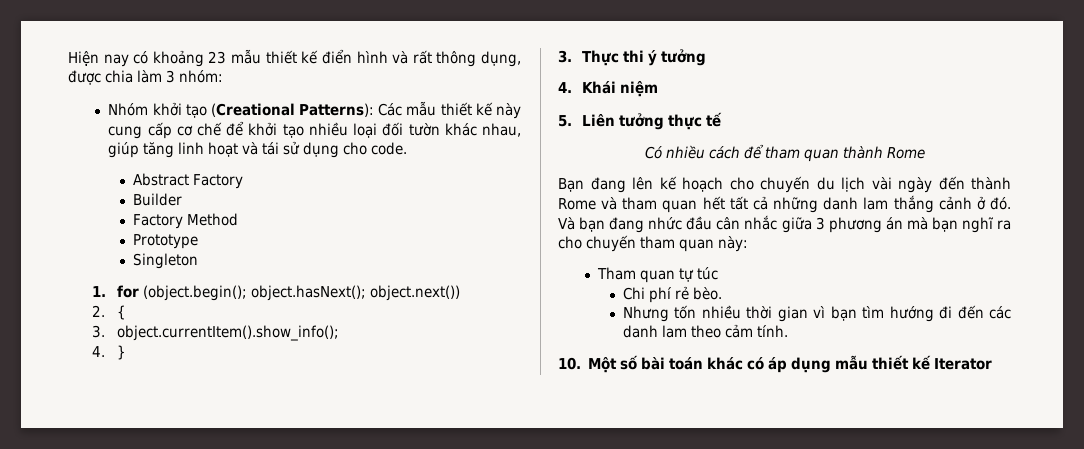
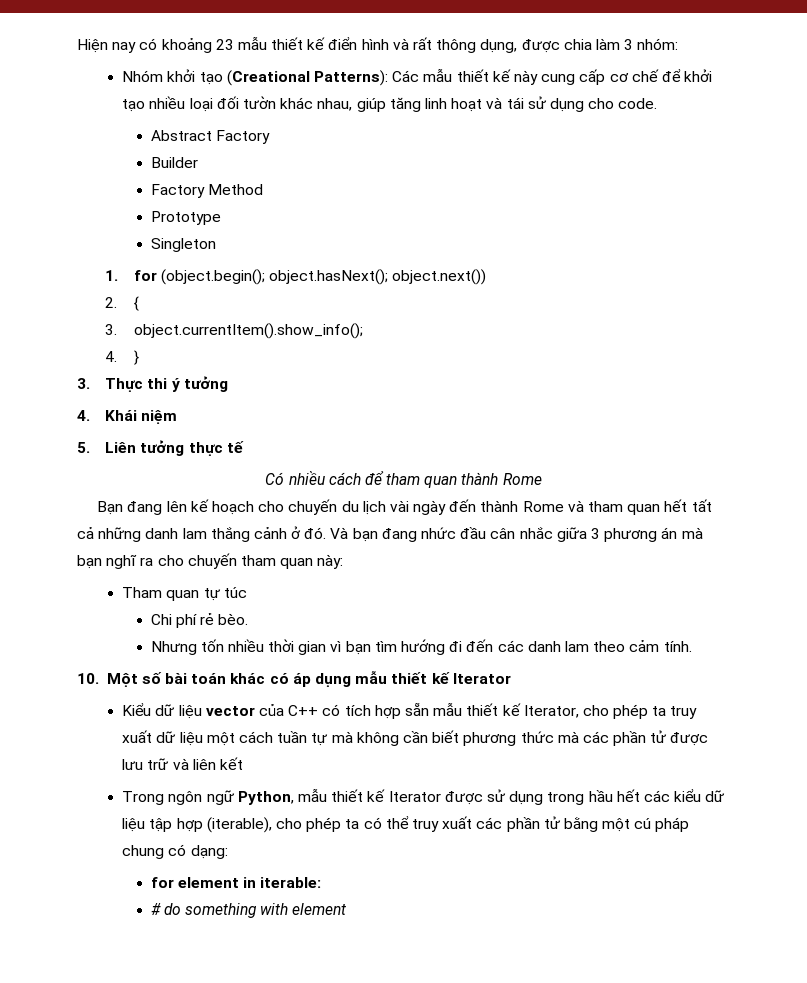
+ Kiểu dữ liệu vector của C++ có tích hợp sẵn mẫu thiết kế Iterator, cho phép ta truy xuất dữ liệu một cách tuần tự mà không cần biết phương thức mà các phần tử được lưu trữ và liên kết
+ Trong ngôn ngữ Python, mẫu thiết kế Iterator được sử dụng trong hầu hết các kiểu dữ liệu tập hợp (iterable), cho phép ta có thể truy xuất các phần tử bằng một cú pháp chung có dạng:
+ for element in iterable:
+ # do something with element

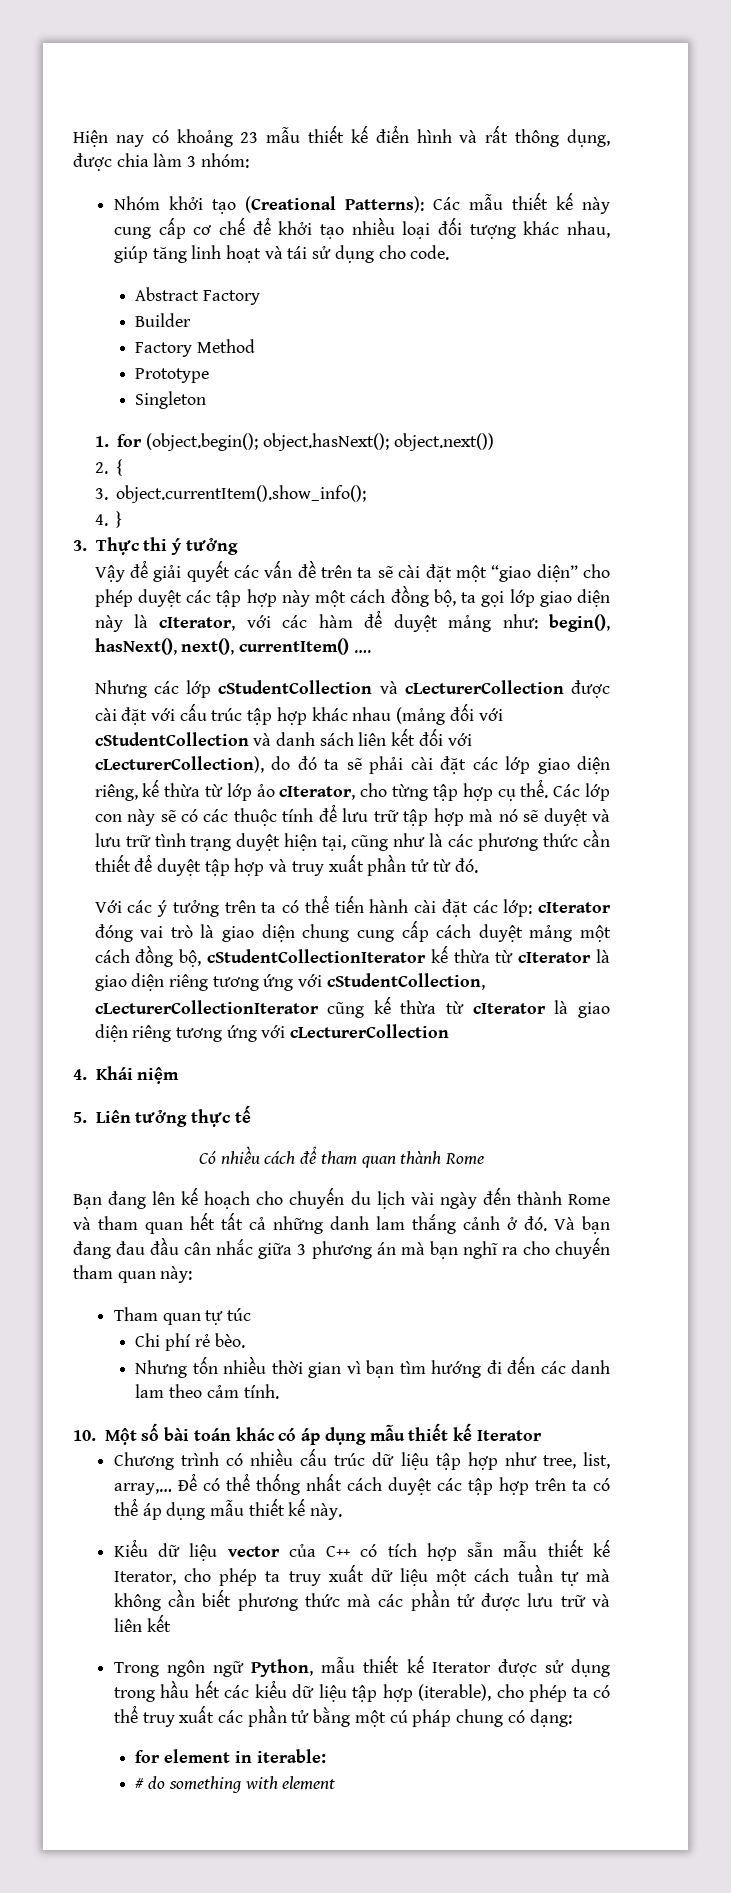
- Nhóm khởi tạo (Creational Patterns): Các mẫu thiết kế này cung cấp cơ chế để khởi tạo nhiều loại đối tườn khác nhau, giúp tăng linh hoạt và tái sử dụng cho code.
+ Nhóm khởi tạo (Creational Patterns): Các mẫu thiết kế này cung cấp cơ chế để khởi tạo nhiều loại đối tượng khác nhau, giúp tăng linh hoạt và tái sử dụng cho code.
+ Vậy để giải quyết các vấn đề trên ta sẽ cài đặt một “giao diện” cho phép duyệt các tập hợp này một cách đồng bộ, ta gọi lớp giao diện này là cIterator, với các hàm để duyệt mảng như: begin(), hasNext(), next(), currentItem() ….
+ Nhưng các lớp cStudentCollection và cLecturerCollection được cài đặt với cấu trúc tập hợp khác nhau (mảng đối với cStudentCollection và danh sách liên kết đối với cLecturerCollection), do đó ta sẽ phải cài đặt các lớp giao diện riêng, kế thừa từ lớp ảo cIterator, cho từng tập hợp cụ thể. Các lớp con này sẽ có các thuộc tính để lưu trữ tập hợp mà nó sẽ duyệt và lưu trữ tình trạng duyệt hiện tại, cũng như là các phương thức cần thiết để duyệt tập hợp và truy xuất phần tử từ đó.
+ Với các ý tưởng trên ta có thể tiến hành cài đặt các lớp: cIterator đóng vai trò là giao diện chung cung cấp cách duyệt mảng một cách đồng bộ, cStudentCollectionIterator kế thừa từ cIterator là giao diện riêng tương ứng với cStudentCollection, cLecturerCollectionIterator cũng kế thừa từ cIterator là giao diện riêng tương ứng với cLecturerCollection
- Và bạn đang nhức đầu cân nhắc giữa 3 phương án mà bạn nghĩ ra cho chuyến tham quan này:
+ Và bạn đang đau đầu cân nhắc giữa 3 phương án mà bạn nghĩ ra cho chuyến tham quan này:
+ Chương trình có nhiều cấu trúc dữ liệu tập hợp như tree, list, array,… Để có thể thống nhất cách duyệt các tập hợp trên ta có thể áp dụng mẫu thiết kế này.

